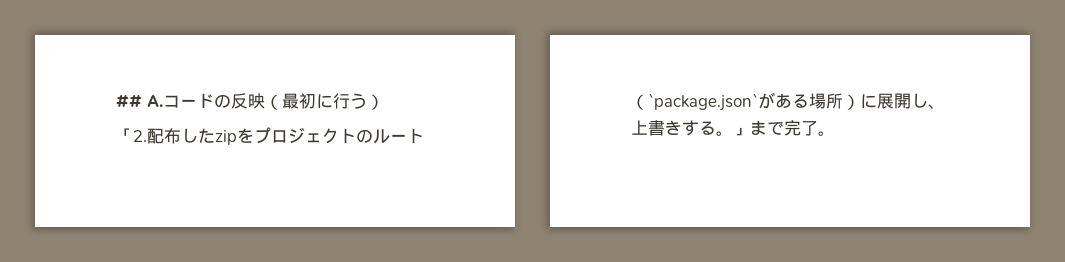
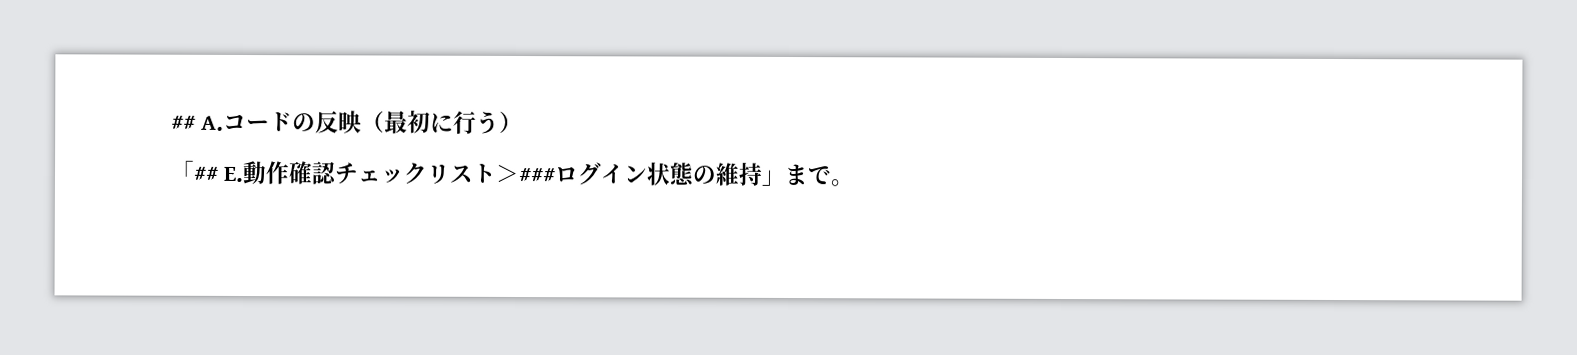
- 「2.配布したzipをプロジェクトのルート（`package.json`がある場所）に展開し、上書きする。」まで完了。
+ 「## E.動作確認チェックリスト＞###ログイン状態の維持」まで。

